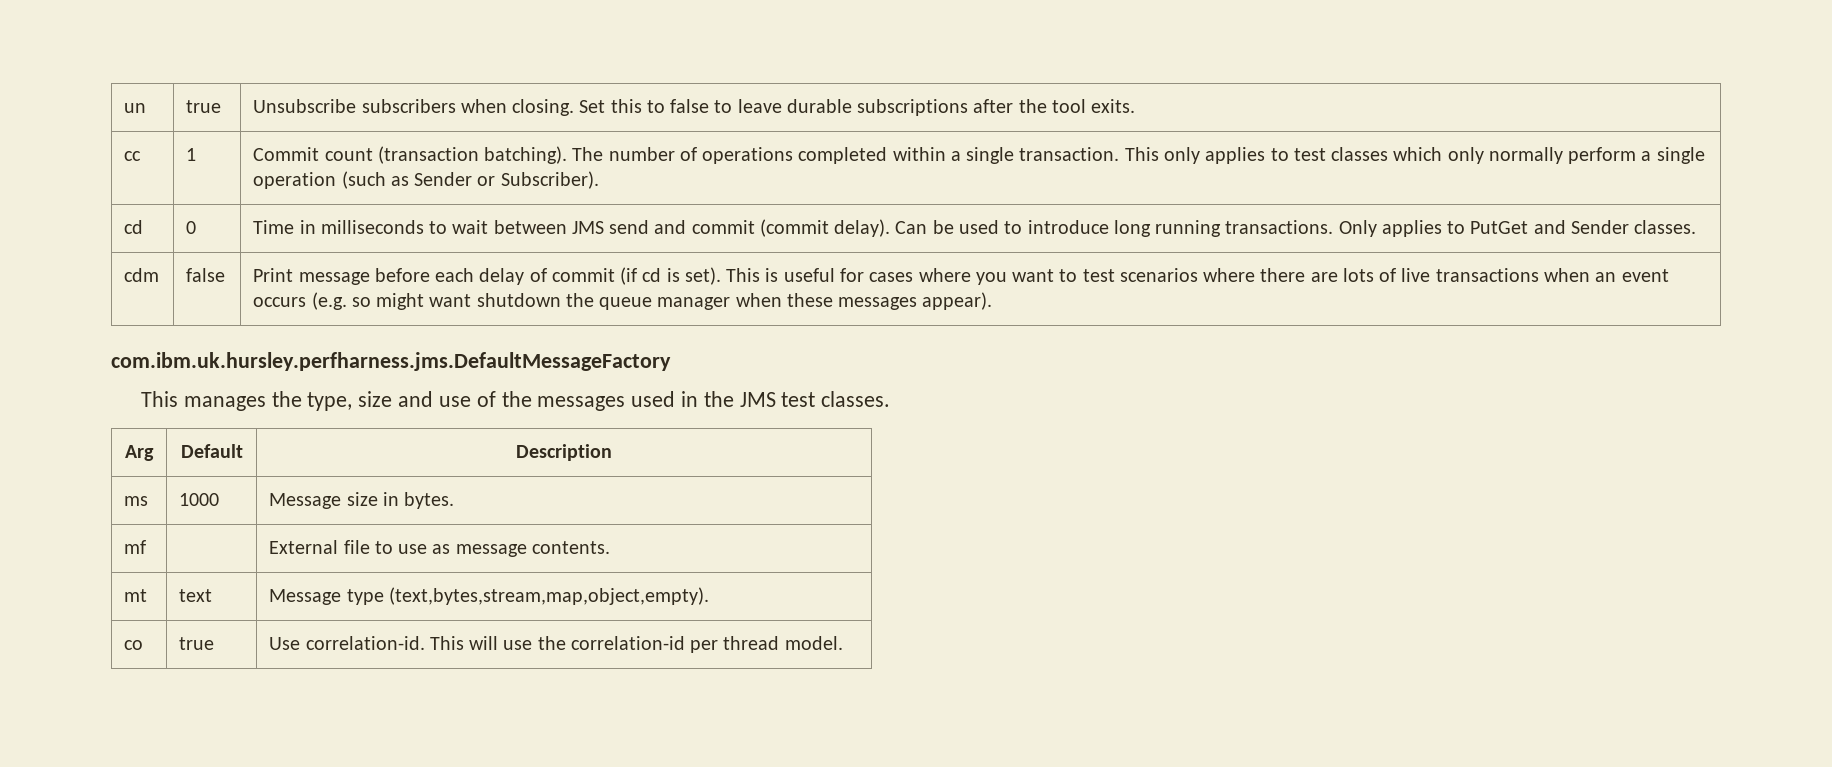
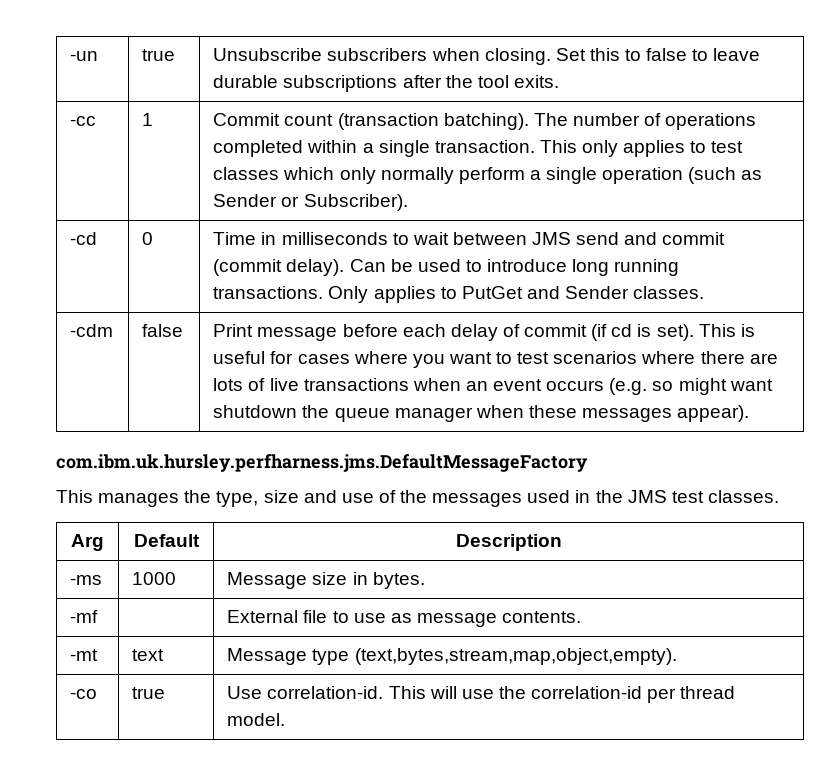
- un | true | Unsubscribe subscribers when closing. Set this to false to leave durable subscriptions after the tool exits.
+ -un | true | Unsubscribe subscribers when closing. Set this to false to leave durable subscriptions after the tool exits.
- cc | 1 | Commit count (transaction batching). The number of operations completed within a single transaction. This only applies to test classes which only normally perform a single operation (such as Sender or Subscriber).
+ -cc | 1 | Commit count (transaction batching). The number of operations completed within a single transaction. This only applies to test classes which only normally perform a single operation (such as Sender or Subscriber).
- cd | 0 | Time in milliseconds to wait between JMS send and commit (commit delay). Can be used to introduce long running transactions. Only applies to PutGet and Sender classes.
+ -cd | 0 | Time in milliseconds to wait between JMS send and commit (commit delay). Can be used to introduce long running transactions. Only applies to PutGet and Sender classes.
- cdm
+ -cdm
- ms | 1000 | Message size in bytes.
+ -ms | 1000 | Message size in bytes.
- mf | | External file to use as message contents.
+ -mf | | External file to use as message contents.
- mt | text | Message type (text,bytes,stream,map,object,empty).
+ -mt | text | Message type (text,bytes,stream,map,object,empty).
- co | true | Use correlation-id. This will use the correlation-id per thread model.
+ -co | true | Use correlation-id. This will use the correlation-id per thread model.

